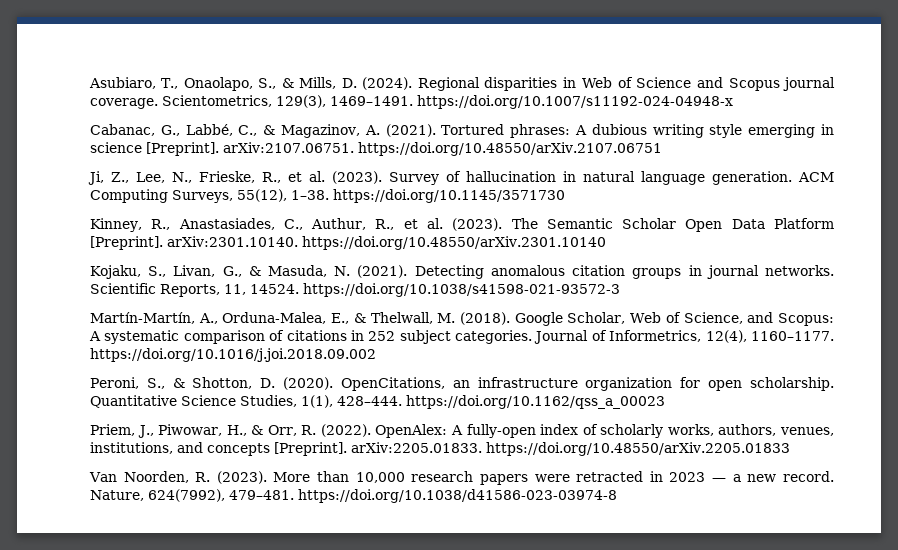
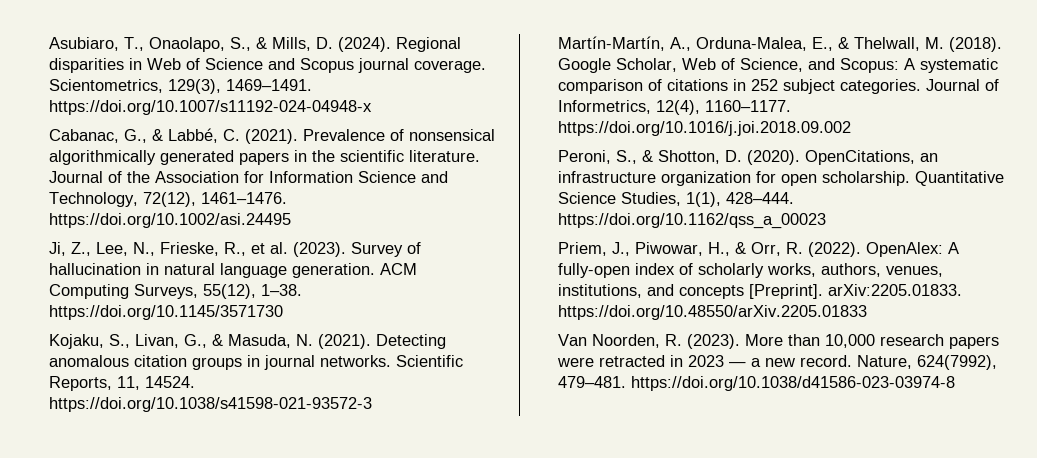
- Cabanac, G., Labbé, C., & Magazinov, A. (2021). Tortured phrases: A dubious writing style emerging in science [Preprint]. arXiv:2107.06751. https://doi.org/10.48550/arXiv.2107.06751
+ Cabanac, G., & Labbé, C. (2021). Prevalence of nonsensical algorithmically generated papers in the scientific literature. Journal of the Association for Information Science and Technology, 72(12), 1461–1476. https://doi.org/10.1002/asi.24495
- Kinney, R., Anastasiades, C., Authur, R., et al. (2023). The Semantic Scholar Open Data Platform [Preprint]. arXiv:2301.10140. https://doi.org/10.48550/arXiv.2301.10140

